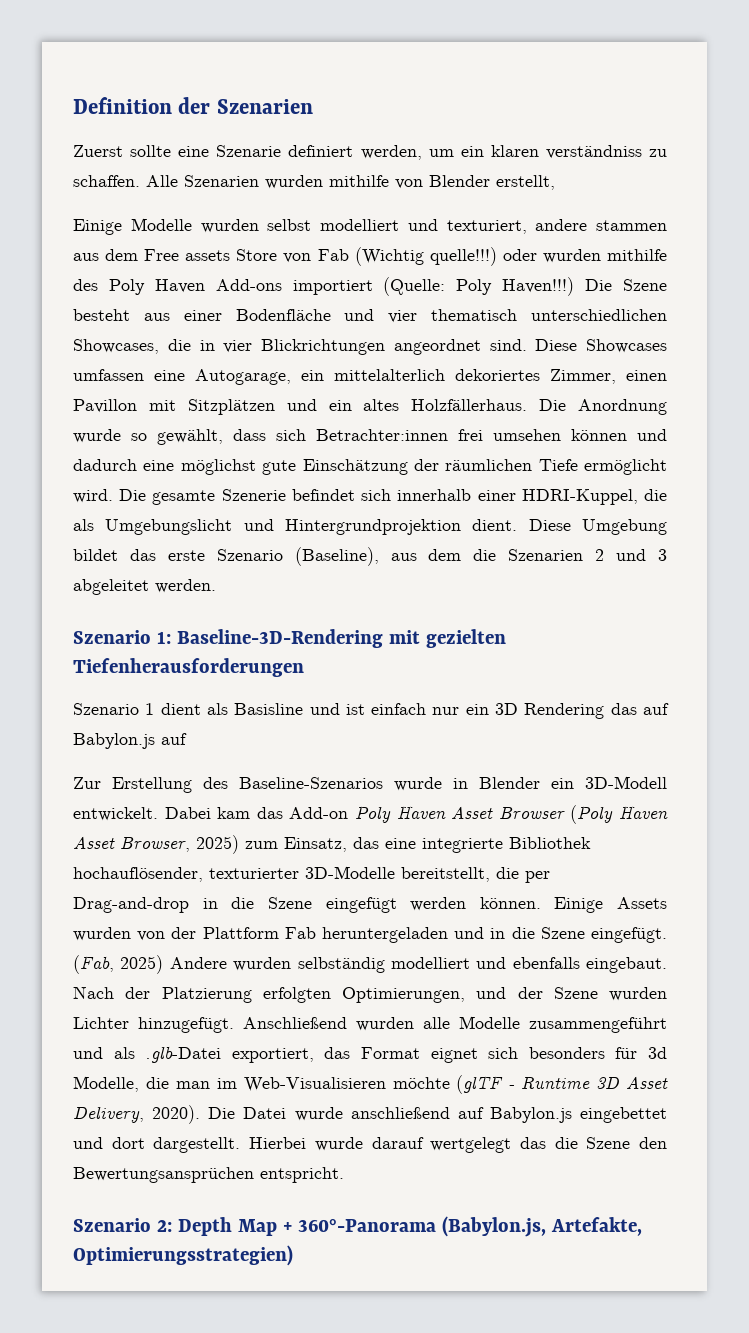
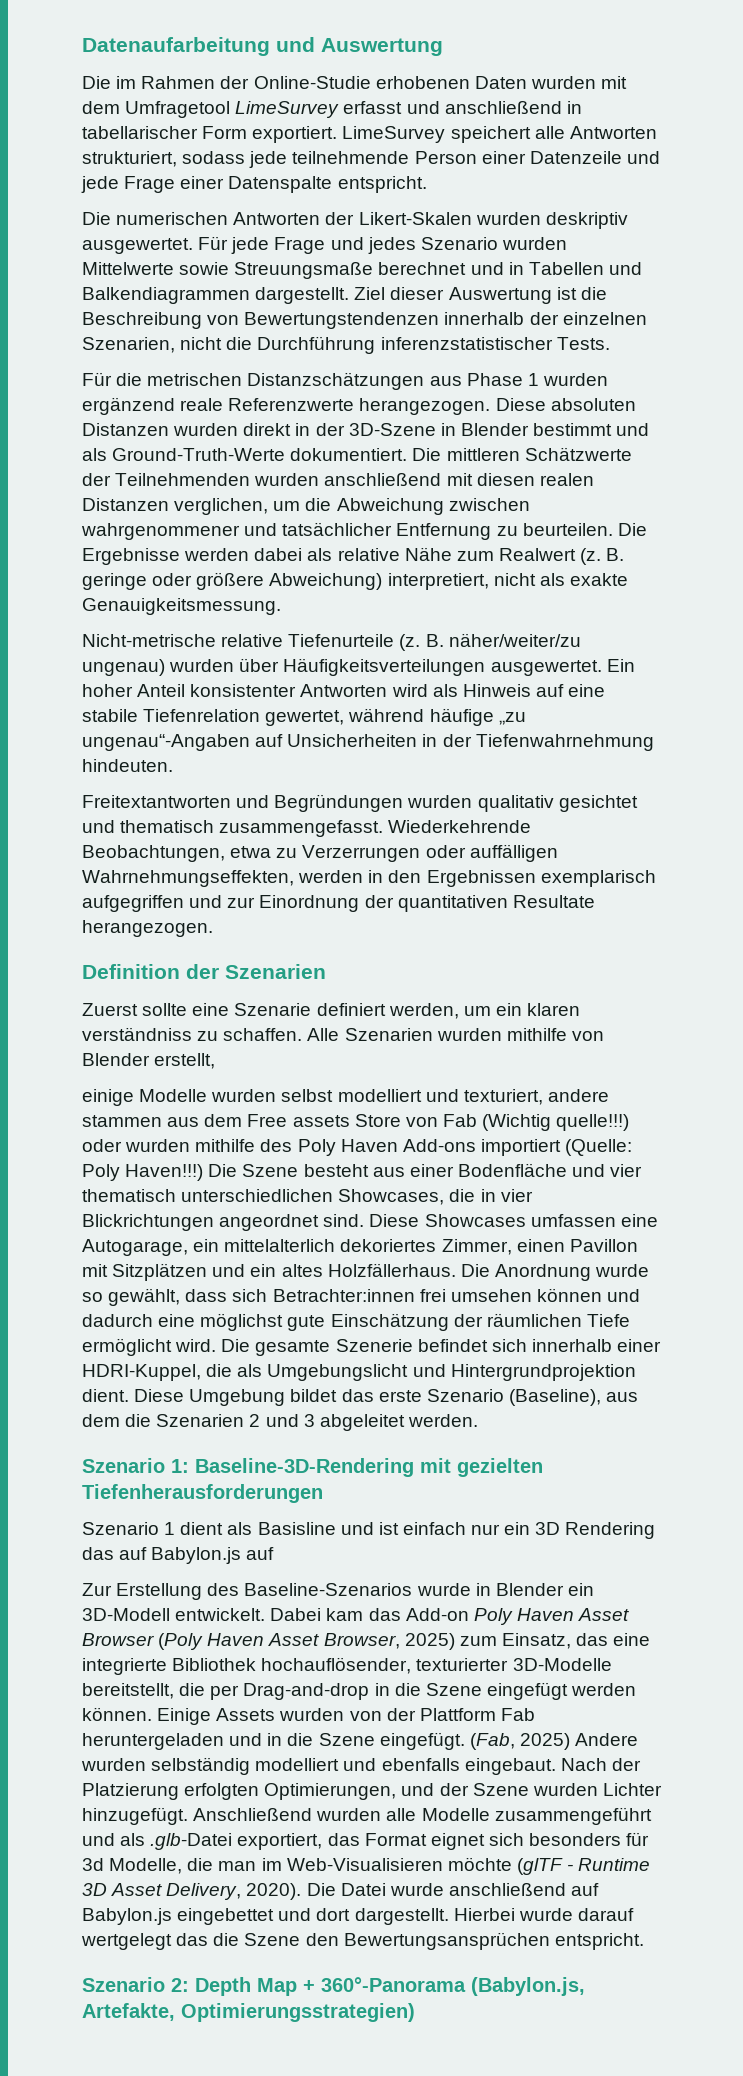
+ Datenaufarbeitung und Auswertung
+ Die im Rahmen der Online-Studie erhobenen Daten wurden mit dem Umfragetool LimeSurvey erfasst und anschließend in tabellarischer Form exportiert. LimeSurvey speichert alle Antworten strukturiert, sodass jede teilnehmende Person einer Datenzeile und jede Frage einer Datenspalte entspricht.
+ Die numerischen Antworten der Likert-Skalen wurden deskriptiv ausgewertet. Für jede Frage und jedes Szenario wurden Mittelwerte sowie Streuungsmaße berechnet und in Tabellen und Balkendiagrammen dargestellt. Ziel dieser Auswertung ist die Beschreibung von Bewertungstendenzen innerhalb der einzelnen Szenarien, nicht die Durchführung inferenzstatistischer Tests.
+ Für die metrischen Distanzschätzungen aus Phase 1 wurden ergänzend reale Referenzwerte herangezogen. Diese absoluten Distanzen wurden direkt in der 3D-Szene in Blender bestimmt und als Ground-Truth-Werte dokumentiert. Die mittleren Schätzwerte der Teilnehmenden wurden anschließend mit diesen realen Distanzen verglichen, um die Abweichung zwischen wahrgenommener und tatsächlicher Entfernung zu beurteilen. Die Ergebnisse werden dabei als relative Nähe zum Realwert (z. B. geringe oder größere Abweichung) interpretiert, nicht als exakte Genauigkeitsmessung.
+ Nicht-metrische relative Tiefenurteile (z. B. näher/weiter/zu ungenau) wurden über Häufigkeitsverteilungen ausgewertet. Ein hoher Anteil konsistenter Antworten wird als Hinweis auf eine stabile Tiefenrelation gewertet, während häufige „zu ungenau“-Angaben auf Unsicherheiten in der Tiefenwahrnehmung hindeuten.
+ Freitextantworten und Begründungen wurden qualitativ gesichtet und thematisch zusammengefasst. Wiederkehrende Beobachtungen, etwa zu Verzerrungen oder auffälligen Wahrnehmungseffekten, werden in den Ergebnissen exemplarisch aufgegriffen und zur Einordnung der quantitativen Resultate herangezogen.
- Einige Modelle wurden selbst modelliert und texturiert, andere stammen aus dem Free assets Store von Fab (Wichtig quelle!!!) oder wurden mithilfe des Poly Haven Add-ons importiert (Quelle: Poly Haven!!!)
+ einige Modelle wurden selbst modelliert und texturiert, andere stammen aus dem Free assets Store von Fab (Wichtig quelle!!!) oder wurden mithilfe des Poly Haven Add-ons importiert (Quelle: Poly Haven!!!)

